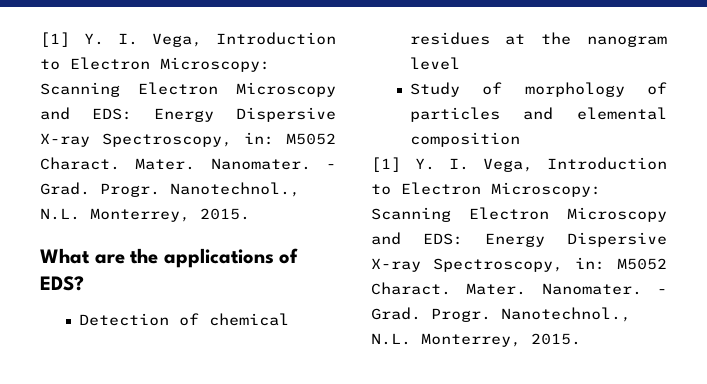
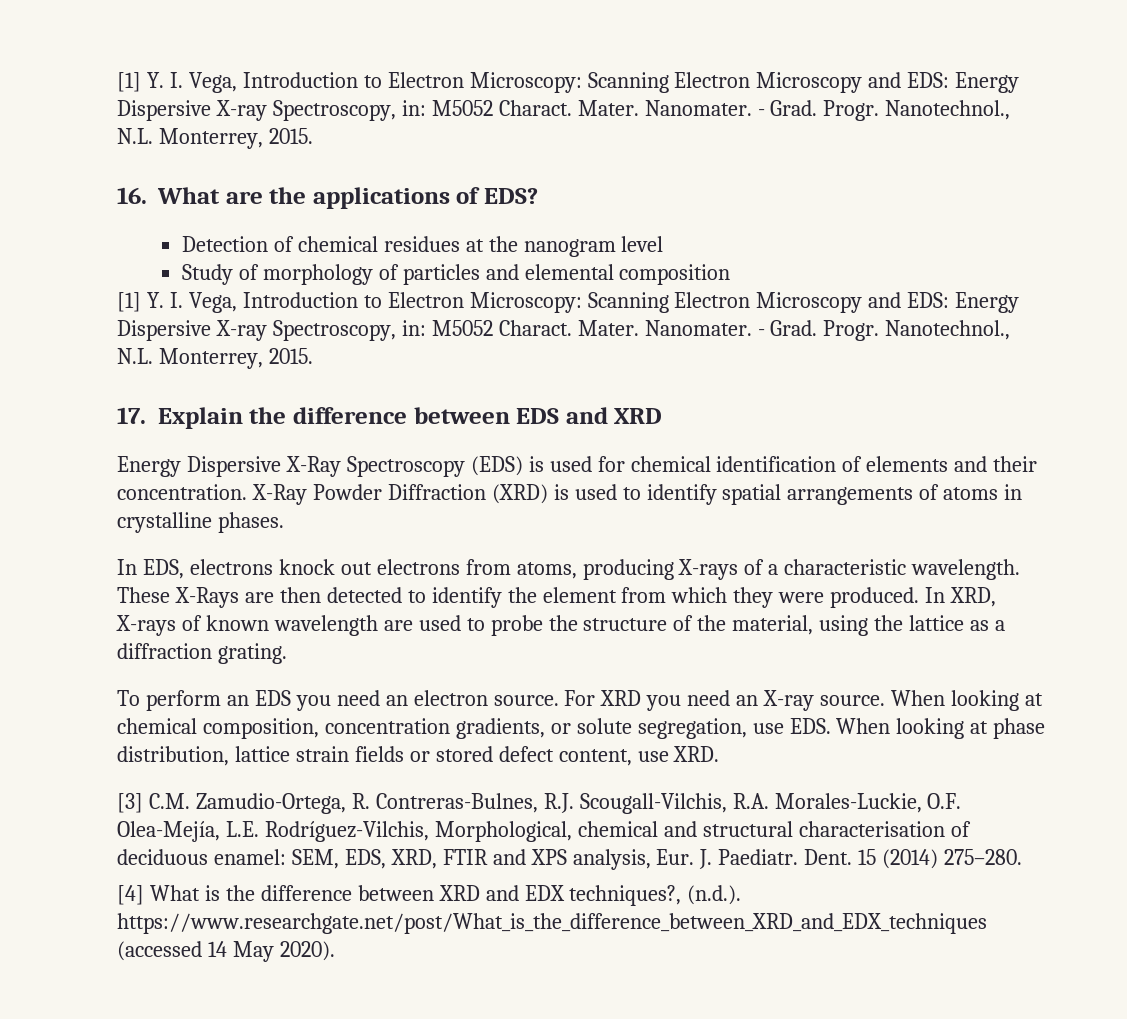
- What are the applications of EDS?
+ 16. What are the applications of EDS?
+ 17. Explain the difference between EDS and XRD
+ Energy Dispersive X-Ray Spectroscopy (EDS) is used for chemical identification of elements and their concentration. X-Ray Powder Diffraction (XRD) is used to identify spatial arrangements of atoms in crystalline phases.
+ In EDS, electrons knock out electrons from atoms, producing X-rays of a characteristic wavelength. These X-Rays are then detected to identify the element from which they were produced. In XRD, X-rays of known wavelength are used to probe the structure of the material, using the lattice as a diffraction grating.
+ To perform an EDS you need an electron source. For XRD you need an X-ray source. When looking at chemical composition, concentration gradients, or solute segregation, use EDS. When looking at phase distribution, lattice strain fields or stored defect content, use XRD.
+ [3] C.M. Zamudio-Ortega, R. Contreras-Bulnes, R.J. Scougall-Vilchis, R.A. Morales-Luckie, O.F. Olea-Mejía, L.E. Rodríguez-Vilchis, Morphological, chemical and structural characterisation of deciduous enamel: SEM, EDS, XRD, FTIR and XPS analysis, Eur. J. Paediatr. Dent. 15 (2014) 275–280.
+ [4] What is the difference between XRD and EDX techniques?, (n.d.). https://www.researchgate.net/post/What_is_the_difference_between_XRD_and_EDX_techniques (accessed 14 May 2020).

